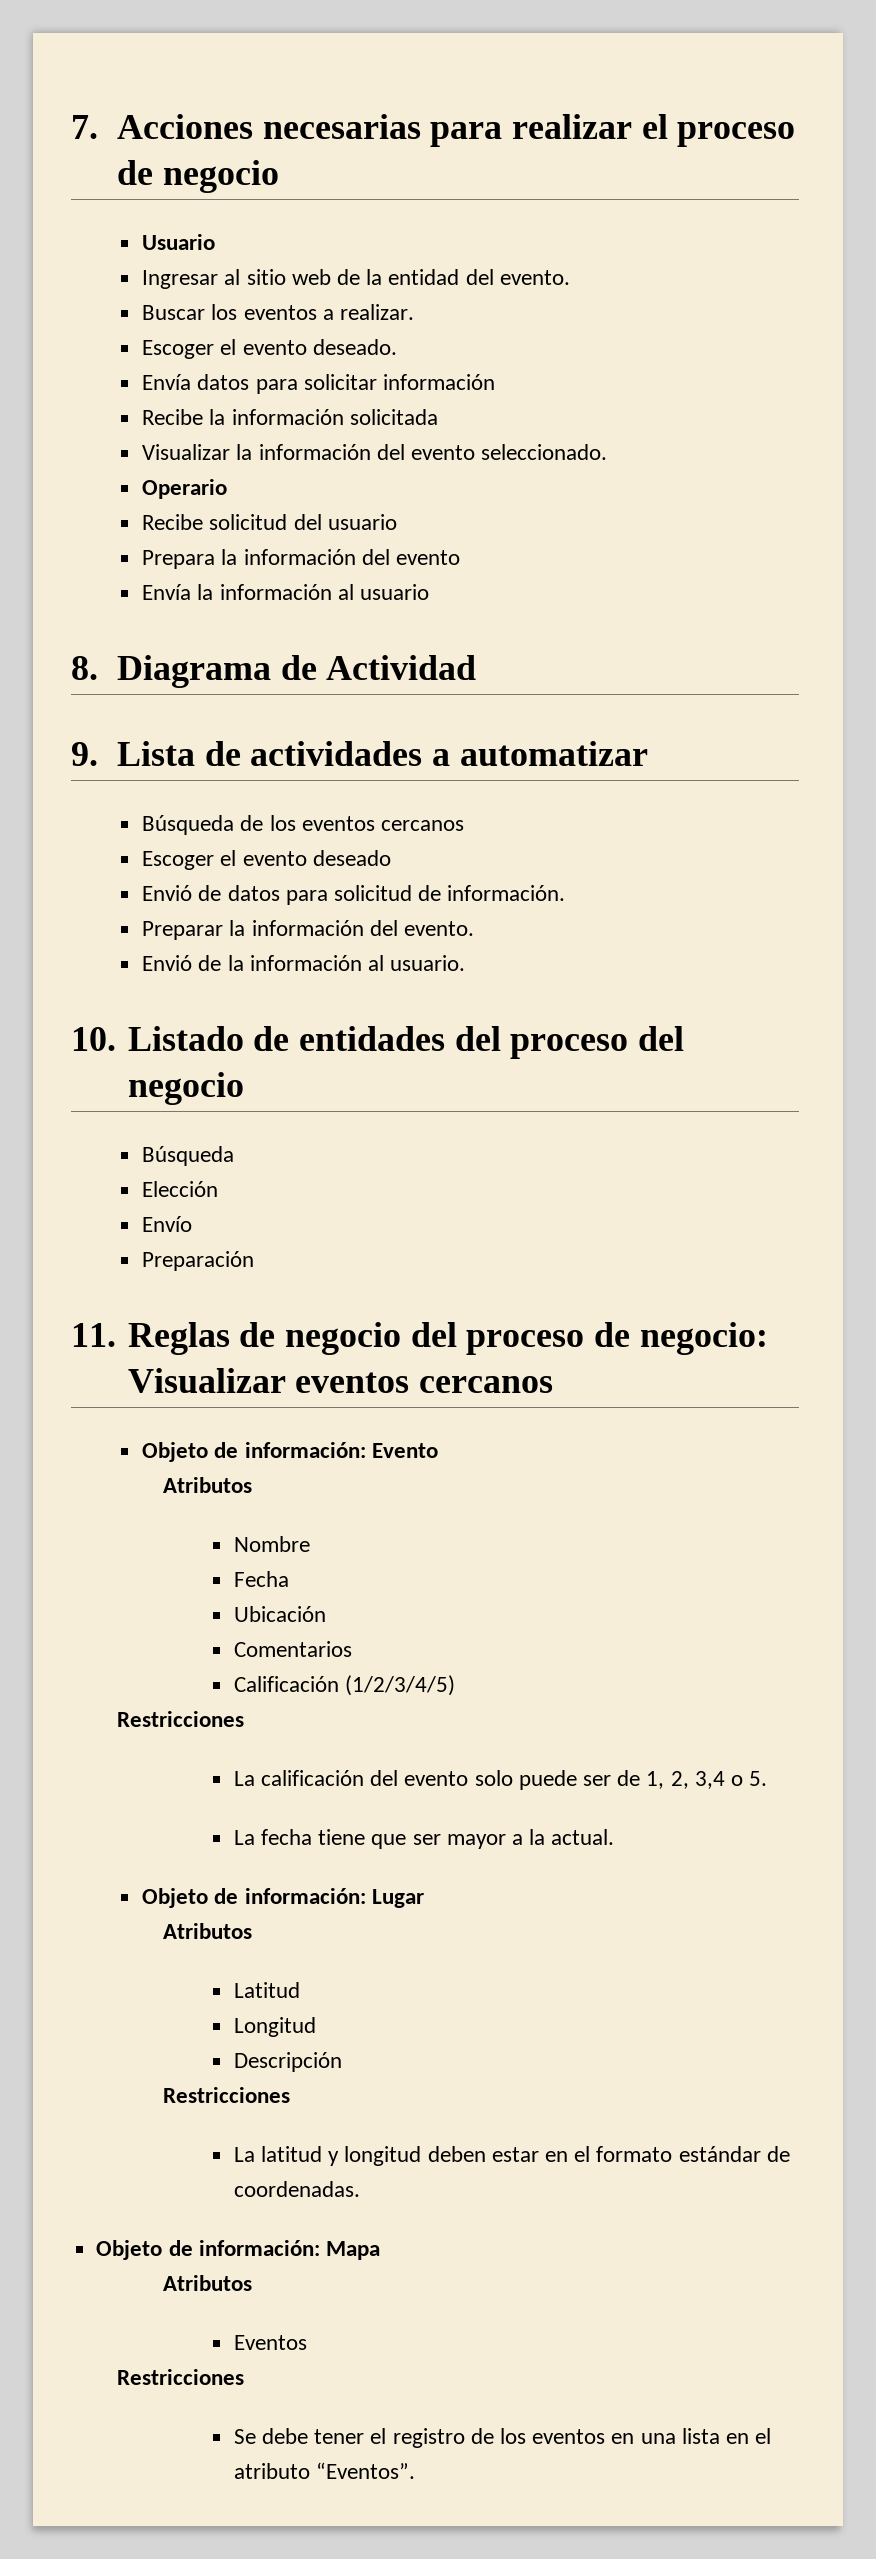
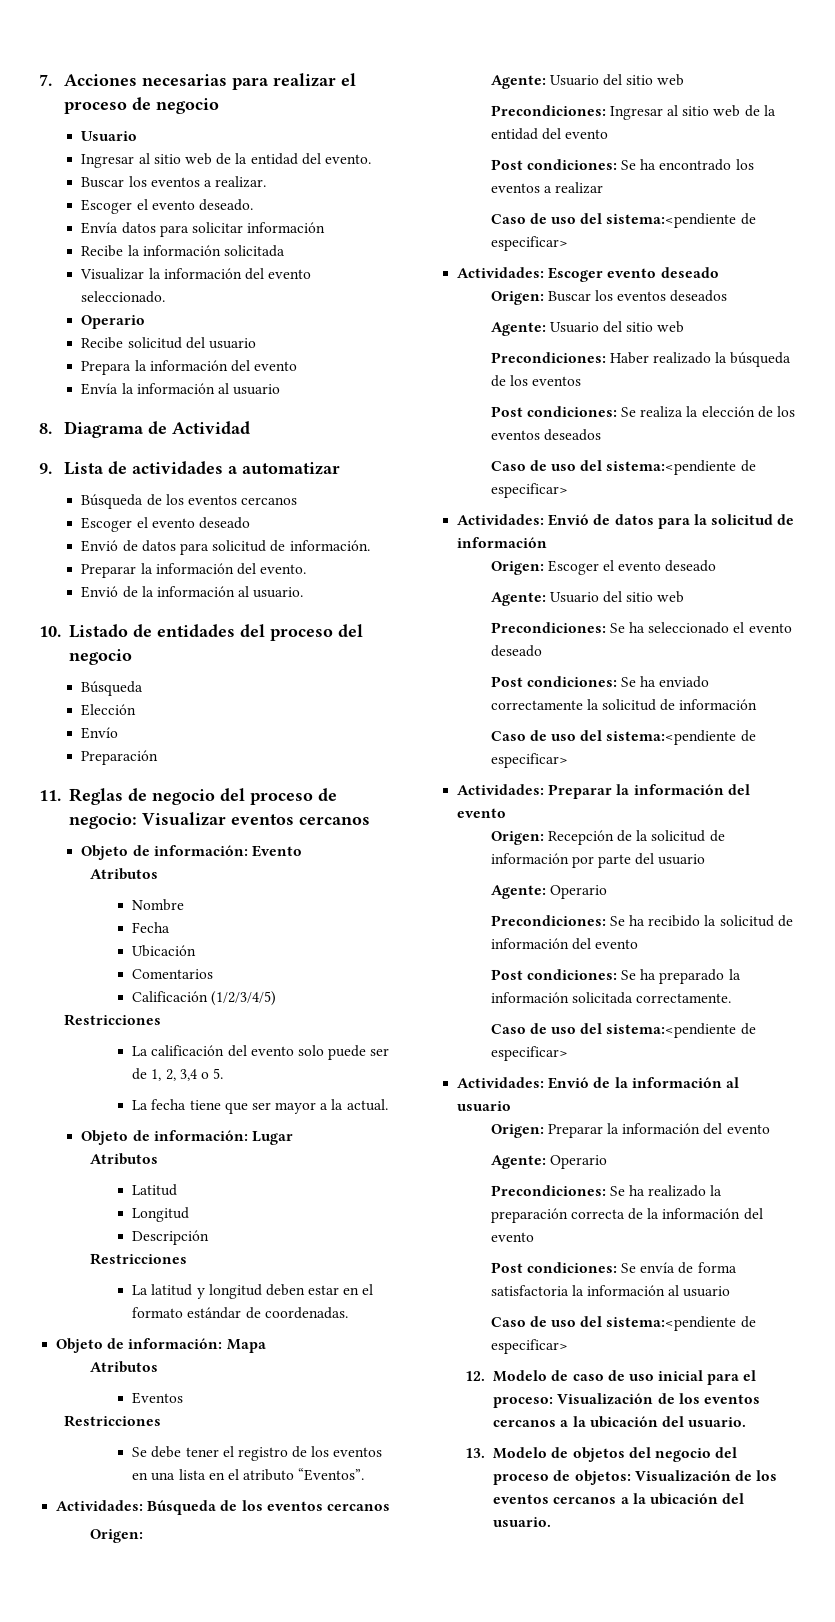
+ Actividades: Búsqueda de los eventos cercanos
+ Origen:
+ Agente: Usuario del sitio web
+ Precondiciones: Ingresar al sitio web de la entidad del evento
+ Post condiciones: Se ha encontrado los eventos a realizar
+ Caso de uso del sistema:<pendiente de especificar>
+ Actividades: Escoger evento deseado
+ Origen: Buscar los eventos deseados
+ Agente: Usuario del sitio web
+ Precondiciones: Haber realizado la búsqueda de los eventos
+ Post condiciones: Se realiza la elección de los eventos deseados
+ Caso de uso del sistema:<pendiente de especificar>
+ Actividades: Envió de datos para la solicitud de información
+ Origen: Escoger el evento deseado
+ Agente: Usuario del sitio web
+ Precondiciones: Se ha seleccionado el evento deseado
+ Post condiciones: Se ha enviado correctamente la solicitud de información
+ Caso de uso del sistema:<pendiente de especificar>
+ Actividades: Preparar la información del evento
+ Origen: Recepción de la solicitud de información por parte del usuario
+ Agente: Operario
+ Precondiciones: Se ha recibido la solicitud de información del evento
+ Post condiciones: Se ha preparado la información solicitada correctamente.
+ Caso de uso del sistema:<pendiente de especificar>
+ Actividades: Envió de la información al usuario
+ Origen: Preparar la información del evento
+ Agente: Operario
+ Precondiciones: Se ha realizado la preparación correcta de la información del evento
+ Post condiciones: Se envía de forma satisfactoria la información al usuario
+ Caso de uso del sistema:<pendiente de especificar>
+ 12. Modelo de caso de uso inicial para el proceso: Visualización de los eventos cercanos a la ubicación del usuario.
+ 13. Modelo de objetos del negocio del proceso de objetos: Visualización de los eventos cercanos a la ubicación del usuario.

